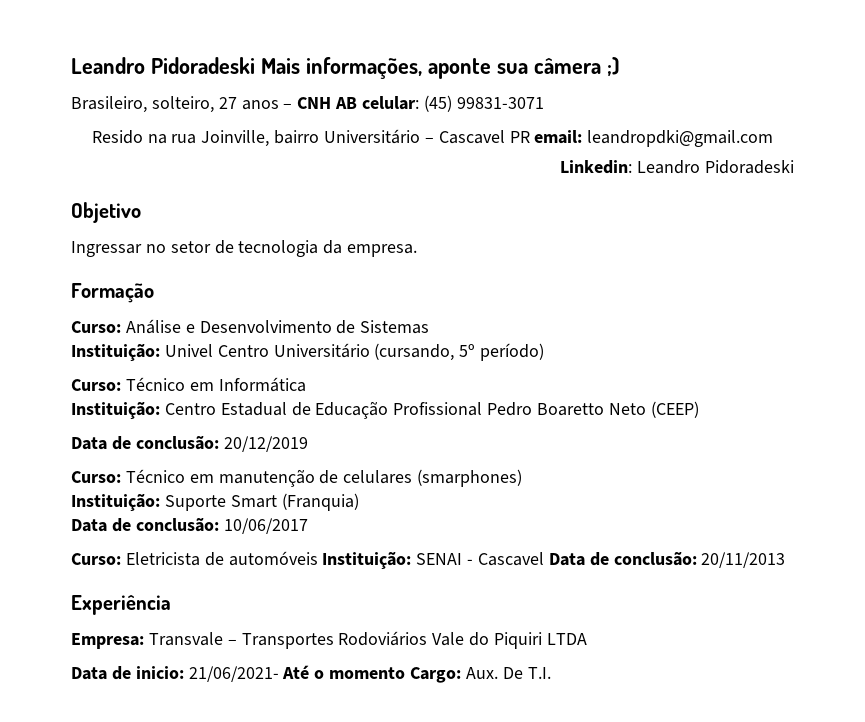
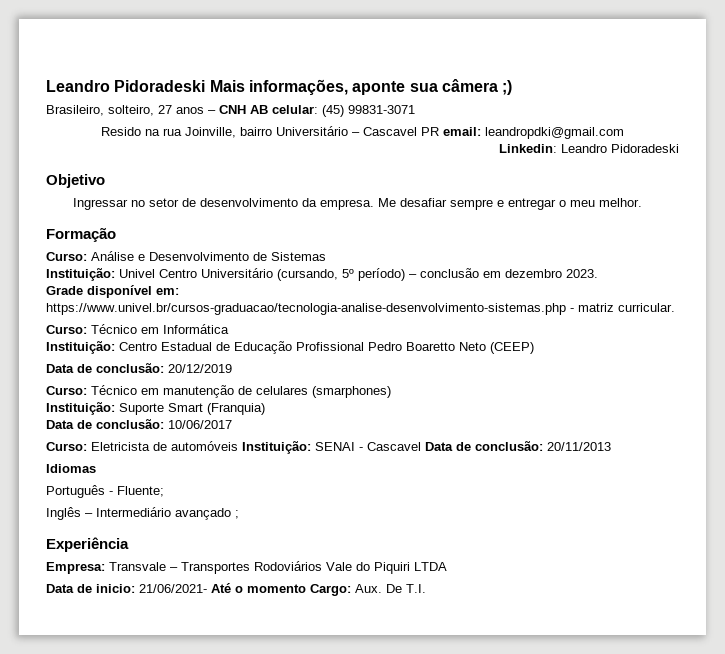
- Ingressar no setor de tecnologia da empresa.
+ Ingressar no setor de desenvolvimento da empresa. Me desafiar sempre e entregar o meu melhor.
- Instituição: Univel Centro Universitário (cursando, 5º período)
+ Instituição: Univel Centro Universitário (cursando, 5º período) – conclusão em dezembro 2023.
+ Grade disponível em: https://www.univel.br/cursos-graduacao/tecnologia-analise-desenvolvimento-sistemas.php - matriz curricular.
+ Idiomas
+ Português - Fluente;
+ Inglês – Intermediário avançado ;

